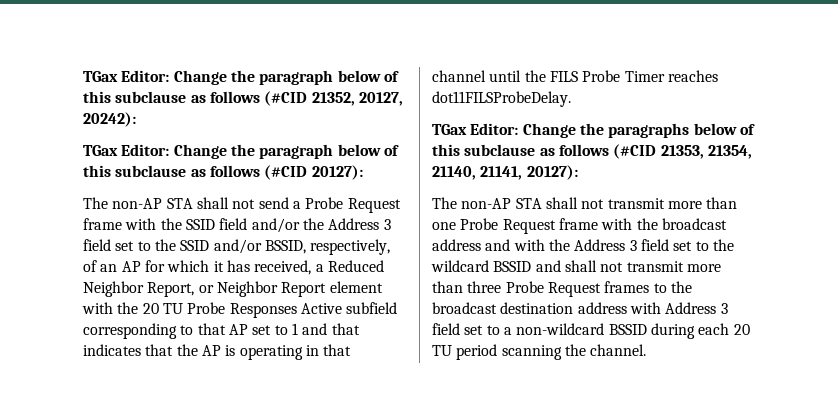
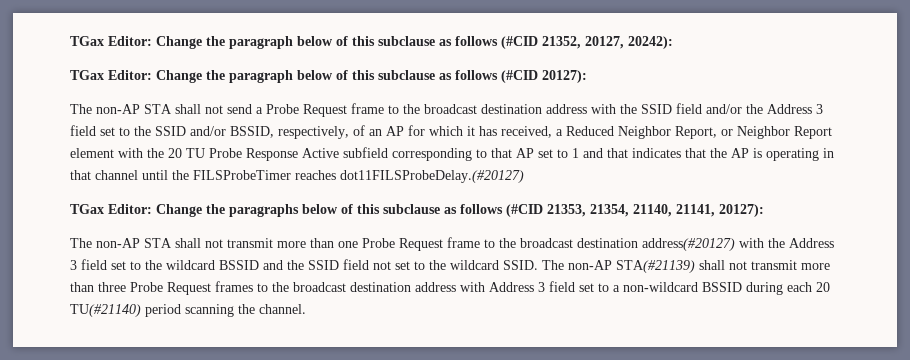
- The non-AP STA shall not send a Probe Request frame with the SSID field and/or the Address 3 field set to the SSID and/or BSSID, respectively, of an AP for which it has received, a Reduced Neighbor Report, or Neighbor Report element with the 20 TU Probe Responses Active subfield corresponding to that AP set to 1 and that indicates that the AP is operating in that channel until the FILS Probe Timer reaches dot11FILSProbeDelay.
+ The non-AP STA shall not send a Probe Request frame to the broadcast destination address with the SSID field and/or the Address 3 field set to the SSID and/or BSSID, respectively, of an AP for which it has received, a Reduced Neighbor Report, or Neighbor Report element with the 20 TU Probe Response Active subfield corresponding to that AP set to 1 and that indicates that the AP is operating in that channel until the FILSProbeTimer reaches dot11FILSProbeDelay.(#20127)
- The non-AP STA shall not transmit more than one Probe Request frame with the broadcast address and with the Address 3 field set to the wildcard BSSID and shall not transmit more than three Probe Request frames to the broadcast destination address with Address 3 field set to a non-wildcard BSSID during each 20 TU period scanning the channel.
+ The non-AP STA shall not transmit more than one Probe Request frame to the broadcast destination address(#20127) with the Address 3 field set to the wildcard BSSID and the SSID field not set to the wildcard SSID. The non-AP STA(#21139) shall not transmit more than three Probe Request frames to the broadcast destination address with Address 3 field set to a non-wildcard BSSID during each 20 TU(#21140) period scanning the channel.

